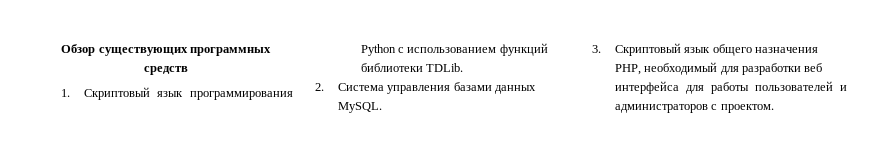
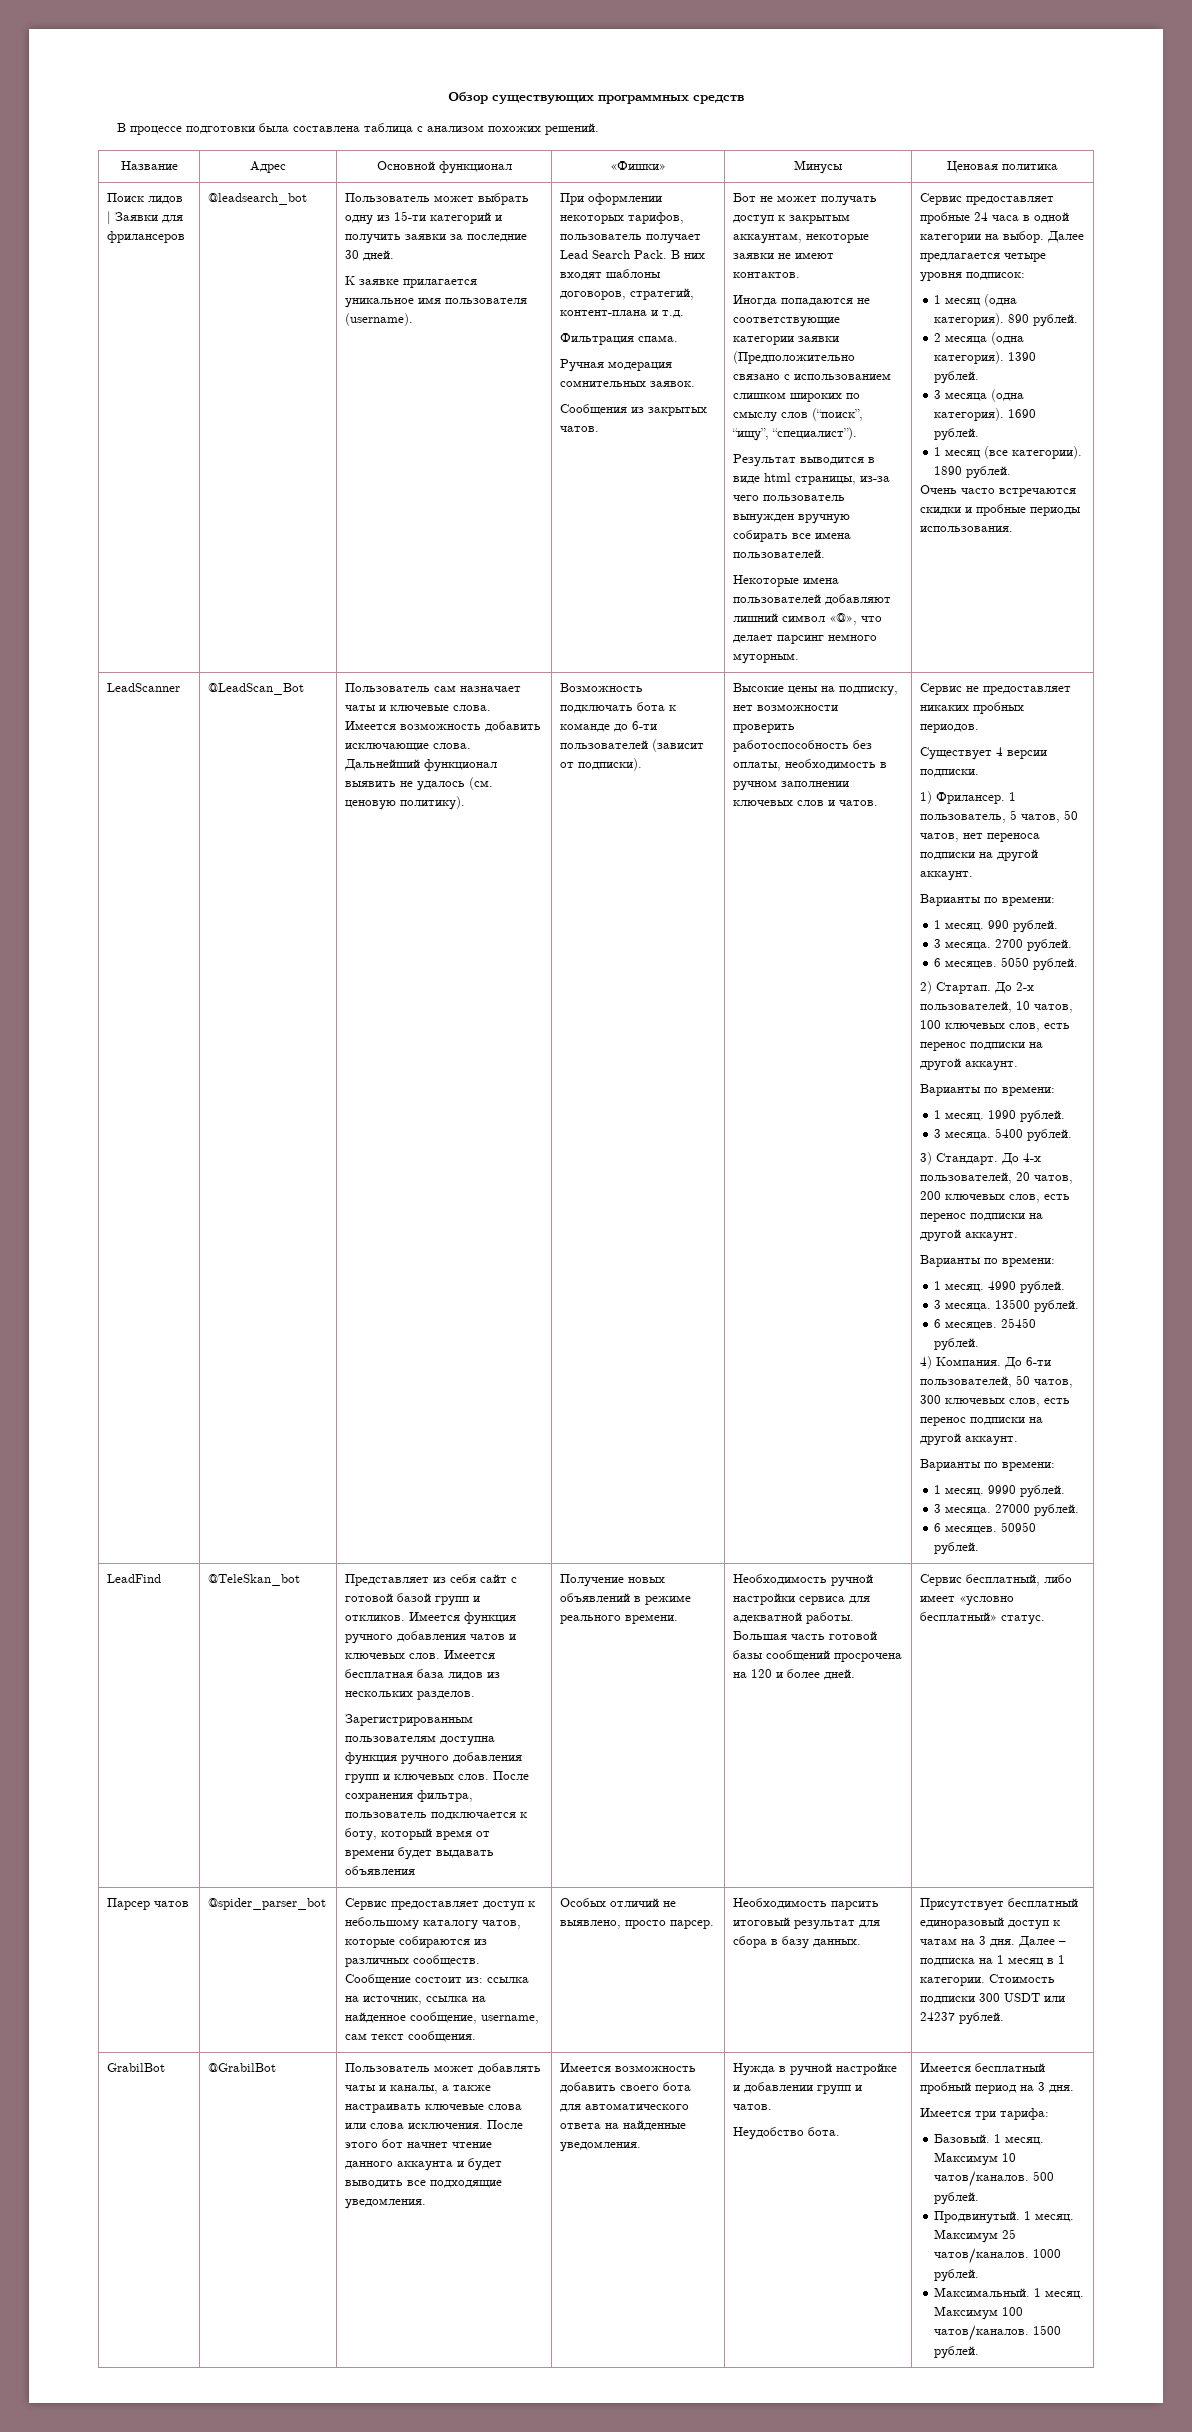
- 1. Скриптовый язык программирования Python с использованием функций библиотеки TDLib.
- 2. Система управления базами данных MySQL.
- 3. Скриптовый язык общего назначения PHP, необходимый для разработки веб интерфейса для работы пользователей и администраторов с проектом.
+ В процессе подготовки была составлена таблица с анализом похожих решений.
+ Название | Адрес | Основной функционал | «Фишки» | Минусы | Ценовая политика
+ Поиск лидов | Заявки для фрилансеров | @leadsearch_bot | Пользователь может выбрать одну из 15-ти категорий и получить заявки за последние 30 дней.
+ К заявке прилагается уникальное имя пользователя (username). | При оформлении некоторых тарифов, пользователь получает Lead Search Pack. В них входят шаблоны договоров, стратегий, контент-плана и т.д.
+ Фильтрация спама.
+ Ручная модерация сомнительных заявок.
+ Сообщения из закрытых чатов. | Бот не может получать доступ к закрытым аккаунтам, некоторые заявки не имеют контактов.
+ Иногда попадаются не соответствующие категории заявки (Предположительно связано с использованием слишком широких по смыслу слов (“поиск”, “ищу”, “специалист”).
+ Результат выводится в виде html страницы, из-за чего пользователь вынужден вручную собирать все имена пользователей.
+ Некоторые имена пользователей добавляют лишний символ «@», что делает парсинг немного муторным. | Сервис предоставляет пробные 24 часа в одной категории на выбор. Далее предлагается четыре уровня подписок:
+ 1 месяц (одна категория). 890 рублей.
+ 2 месяца (одна категория). 1390 рублей.
+ 3 месяца (одна категория). 1690 рублей.
+ 1 месяц (все категории). 1890 рублей.
+ Очень часто встречаются скидки и пробные периоды использования.
+ LeadScanner | @LeadScan_Bot | Пользователь сам назначает чаты и ключевые слова. Имеется возможность добавить исключающие слова. Дальнейший функционал выявить не удалось (см. ценовую политику). | Возможность подключать бота к команде до 6-ти пользователей (зависит от подписки). | Высокие цены на подписку, нет возможности проверить работоспособность без оплаты, необходимость в ручном заполнении ключевых слов и чатов. | Сервис не предоставляет никаких пробных периодов.
+ Существует 4 версии подписки.
+ 1) Фрилансер. 1 пользователь, 5 чатов, 50 чатов, нет переноса подписки на другой аккаунт.
+ Варианты по времени:
+ 1 месяц. 990 рублей.
+ 3 месяца. 2700 рублей.
+ 6 месяцев. 5050 рублей.
+ 2) Стартап. До 2-х пользователей, 10 чатов, 100 ключевых слов, есть перенос подписки на другой аккаунт.
+ Варианты по времени:
+ 1 месяц. 1990 рублей.
+ 3 месяца. 5400 рублей.
+ 3) Стандарт. До 4-х пользователей, 20 чатов, 200 ключевых слов, есть перенос подписки на другой аккаунт.
+ Варианты по времени:
+ 1 месяц. 4990 рублей.
+ 3 месяца. 13500 рублей.
+ 6 месяцев. 25450 рублей.
+ 4) Компания. До 6-ти пользователей, 50 чатов, 300 ключевых слов, есть перенос подписки на другой аккаунт.
+ Варианты по времени:
+ 1 месяц. 9990 рублей.
+ 3 месяца. 27000 рублей.
+ 6 месяцев. 50950 рублей.
+ LeadFind | @TeleSkan_bot | Представляет из себя сайт с готовой базой групп и откликов. Имеется функция ручного добавления чатов и ключевых слов. Имеется бесплатная база лидов из нескольких разделов.
+ Зарегистрированным пользователям доступна функция ручного добавления групп и ключевых слов. После сохранения фильтра, пользователь подключается к боту, который время от времени будет выдавать объявления | Получение новых объявлений в режиме реального времени. | Необходимость ручной настройки сервиса для адекватной работы. Большая часть готовой базы сообщений просрочена на 120 и более дней. | Сервис бесплатный, либо имеет «условно бесплатный» статус.
+ Парсер чатов | @spider_parser_bot | Сервис предоставляет доступ к небольшому каталогу чатов, которые собираются из различных сообществ. Сообщение состоит из: ссылка на источник, ссылка на найденное сообщение, username, сам текст сообщения. | Особых отличий не выявлено, просто парсер. | Необходимость парсить итоговый результат для сбора в базу данных. | Присутствует бесплатный единоразовый доступ к чатам на 3 дня. Далее – подписка на 1 месяц в 1 категории. Стоимость подписки 300 USDT или 24237 рублей.
+ GrabilBot | @GrabilBot | Пользователь может добавлять чаты и каналы, а также настраивать ключевые слова или слова исключения. После этого бот начнет чтение данного аккаунта и будет выводить все подходящие уведомления. | Имеется возможность добавить своего бота для автоматического ответа на найденные уведомления. | Нужда в ручной настройке и добавлении групп и чатов.
+ Неудобство бота. | Имеется бесплатный пробный период на 3 дня.
+ Имеется три тарифа:
+ Базовый. 1 месяц. Максимум 10 чатов/каналов. 500 рублей.
+ Продвинутый. 1 месяц. Максимум 25 чатов/каналов. 1000 рублей.
+ Максимальный. 1 месяц. Максимум 100 чатов/каналов. 1500 рублей.

